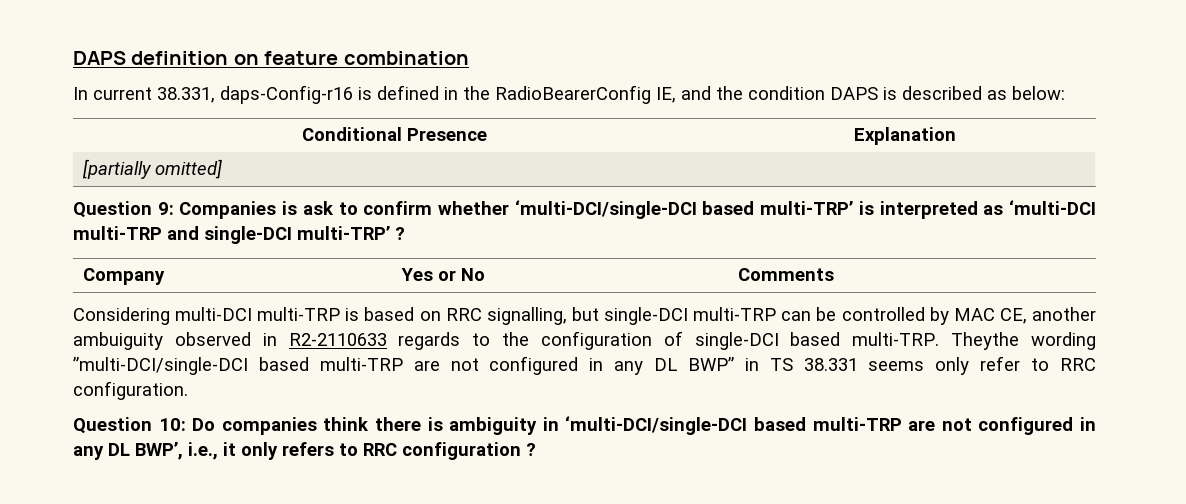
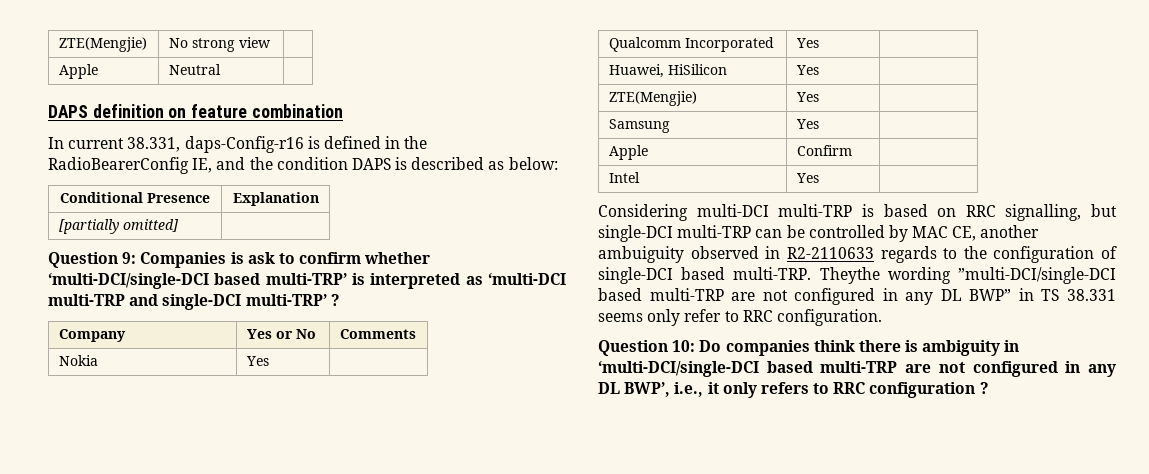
+ ZTE(Mengjie) | No strong view |
+ Apple | Neutral |
+ Nokia | Yes |
+ Qualcomm Incorporated | Yes |
+ Huawei, HiSilicon | Yes |
+ ZTE(Mengjie) | Yes |
+ Samsung | Yes |
+ Apple | Confirm |
+ Intel | Yes |

